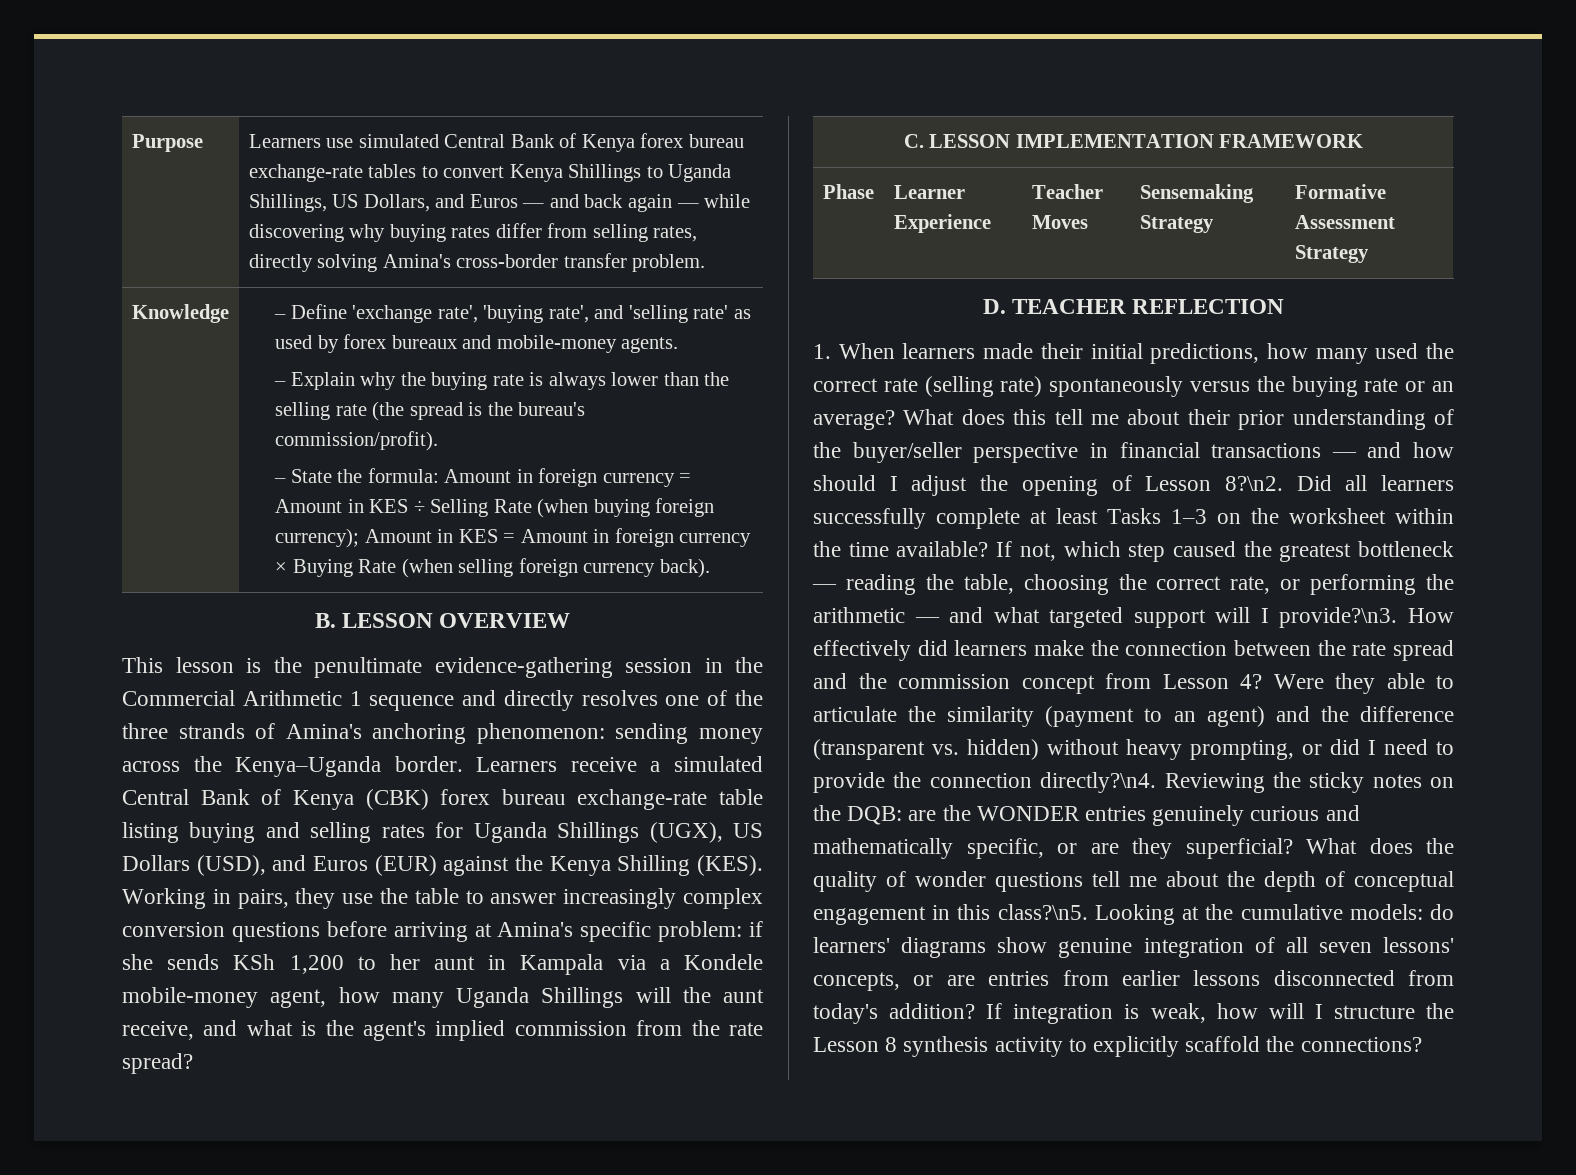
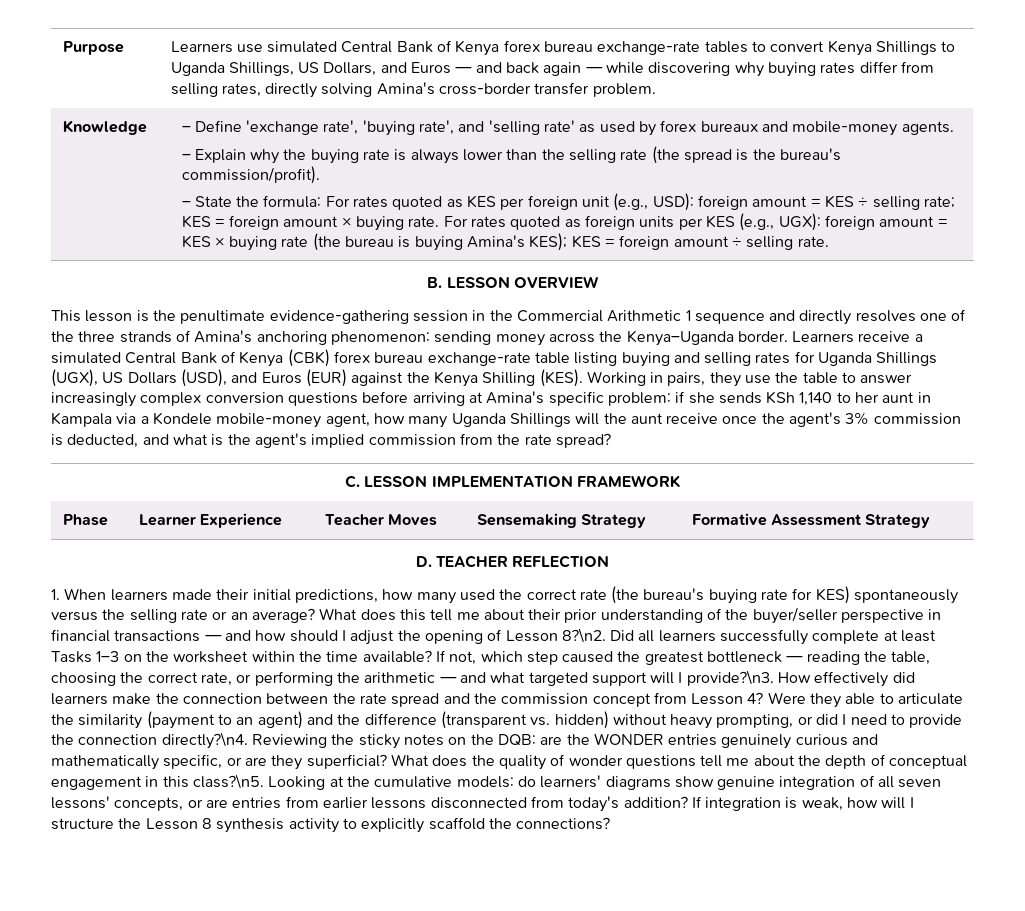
- – State the formula: Amount in foreign currency = Amount in KES ÷ Selling Rate (when buying foreign currency); Amount in KES = Amount in foreign currency × Buying Rate (when selling foreign currency back).
+ – State the formula: For rates quoted as KES per foreign unit (e.g., USD): foreign amount = KES ÷ selling rate; KES = foreign amount × buying rate. For rates quoted as foreign units per KES (e.g., UGX): foreign amount = KES × buying rate (the bureau is buying Amina's KES); KES = foreign amount ÷ selling rate.
- Working in pairs, they use the table to answer increasingly complex conversion questions before arriving at Amina's specific problem: if she sends KSh 1,200 to her aunt in Kampala via a Kondele mobile-money agent, how many Uganda Shillings will the aunt receive, and what is the agent's implied commission from the rate spread?
+ Working in pairs, they use the table to answer increasingly complex conversion questions before arriving at Amina's specific problem: if she sends KSh 1,140 to her aunt in Kampala via a Kondele mobile-money agent, how many Uganda Shillings will the aunt receive once the agent's 3% commission is deducted, and what is the agent's implied commission from the rate spread?
- 1. When learners made their initial predictions, how many used the correct rate (selling rate) spontaneously versus the buying rate or an average?
+ 1. When learners made their initial predictions, how many used the correct rate (the bureau's buying rate for KES) spontaneously versus the selling rate or an average?

